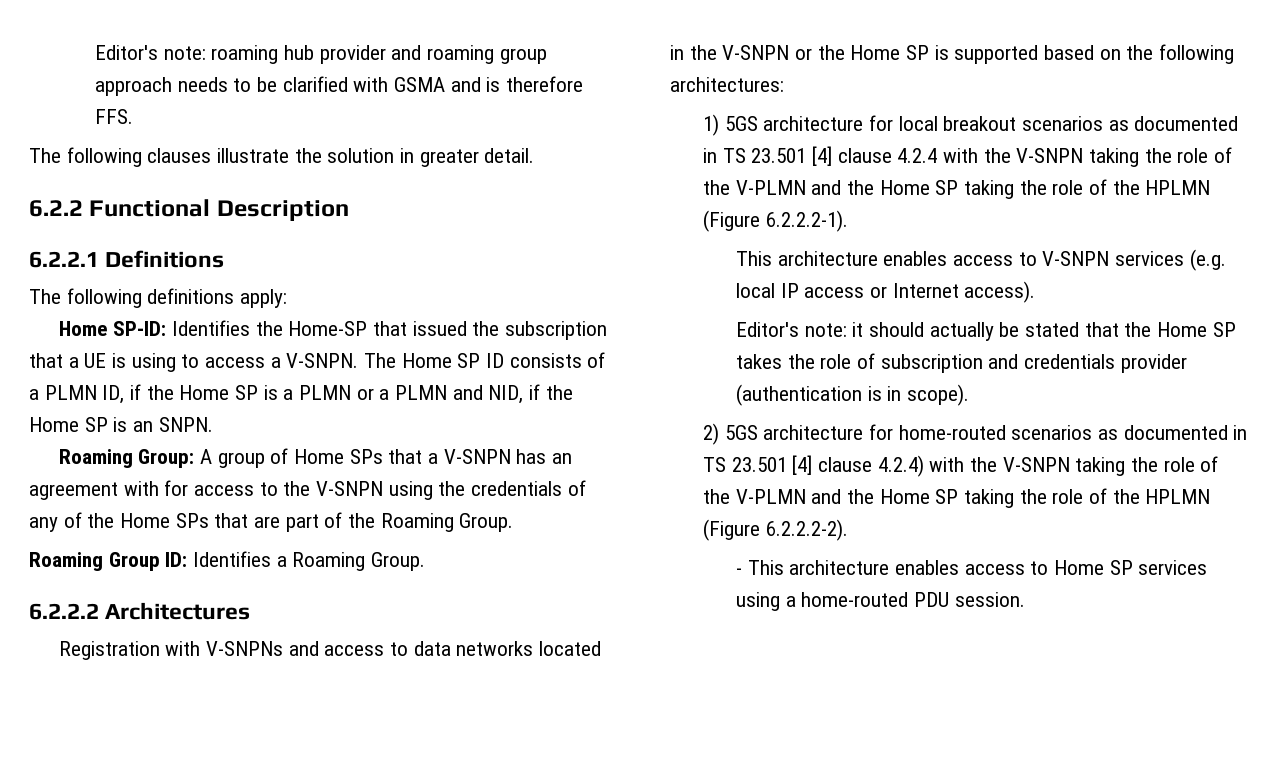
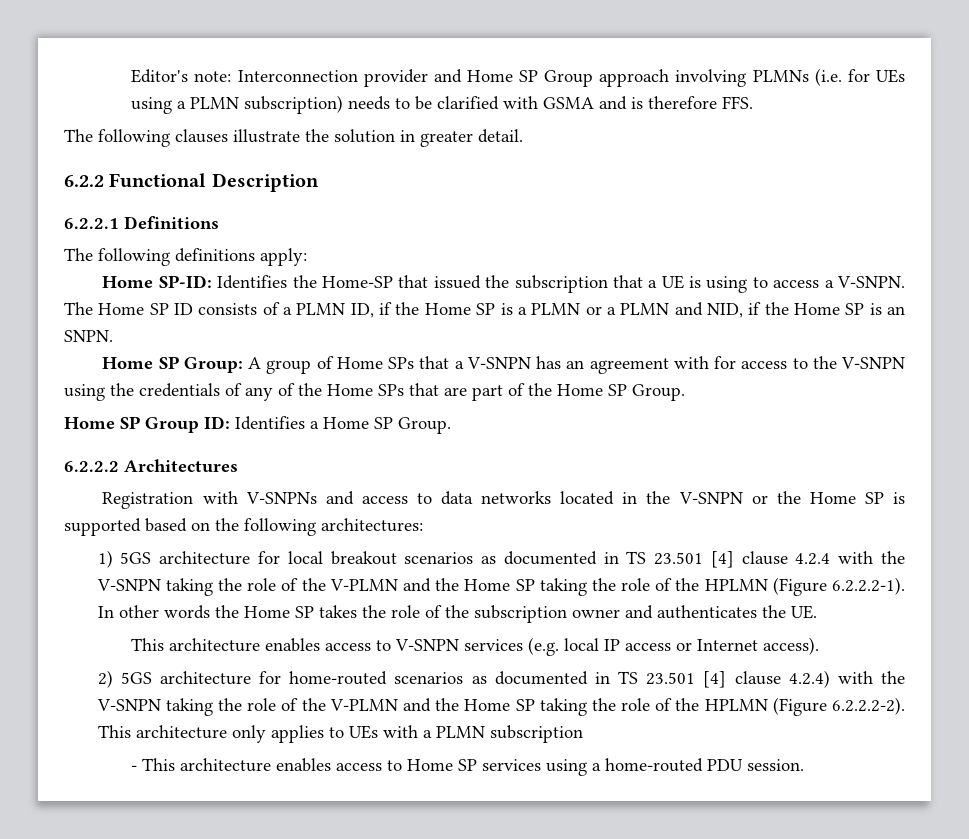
- Editor's note: roaming hub provider and roaming group approach needs to be clarified with GSMA and is therefore FFS.
+ Editor's note: Interconnection provider and Home SP Group approach involving PLMNs (i.e. for UEs using a PLMN subscription) needs to be clarified with GSMA and is therefore FFS.
- Roaming Group: A group of Home SPs that a V-SNPN has an agreement with for access to the V-SNPN using the credentials of any of the Home SPs that are part of the Roaming Group.
- Roaming Group ID: Identifies a Roaming Group.
+ Home SP Group: A group of Home SPs that a V-SNPN has an agreement with for access to the V-SNPN using the credentials of any of the Home SPs that are part of the Home SP Group.
+ Home SP Group ID: Identifies a Home SP Group.
- 1) 5GS architecture for local breakout scenarios as documented in TS 23.501 [4] clause 4.2.4 with the V-SNPN taking the role of the V-PLMN and the Home SP taking the role of the HPLMN (Figure 6.2.2.2-1).
+ 1) 5GS architecture for local breakout scenarios as documented in TS 23.501 [4] clause 4.2.4 with the V-SNPN taking the role of the V-PLMN and the Home SP taking the role of the HPLMN (Figure 6.2.2.2-1). In other words the Home SP takes the role of the subscription owner and authenticates the UE.
- Editor's note: it should actually be stated that the Home SP takes the role of subscription and credentials provider (authentication is in scope).
- 2) 5GS architecture for home-routed scenarios as documented in TS 23.501 [4] clause 4.2.4) with the V-SNPN taking the role of the V-PLMN and the Home SP taking the role of the HPLMN (Figure 6.2.2.2-2).
+ 2) 5GS architecture for home-routed scenarios as documented in TS 23.501 [4] clause 4.2.4) with the V-SNPN taking the role of the V-PLMN and the Home SP taking the role of the HPLMN (Figure 6.2.2.2-2). This architecture only applies to UEs with a PLMN subscription

